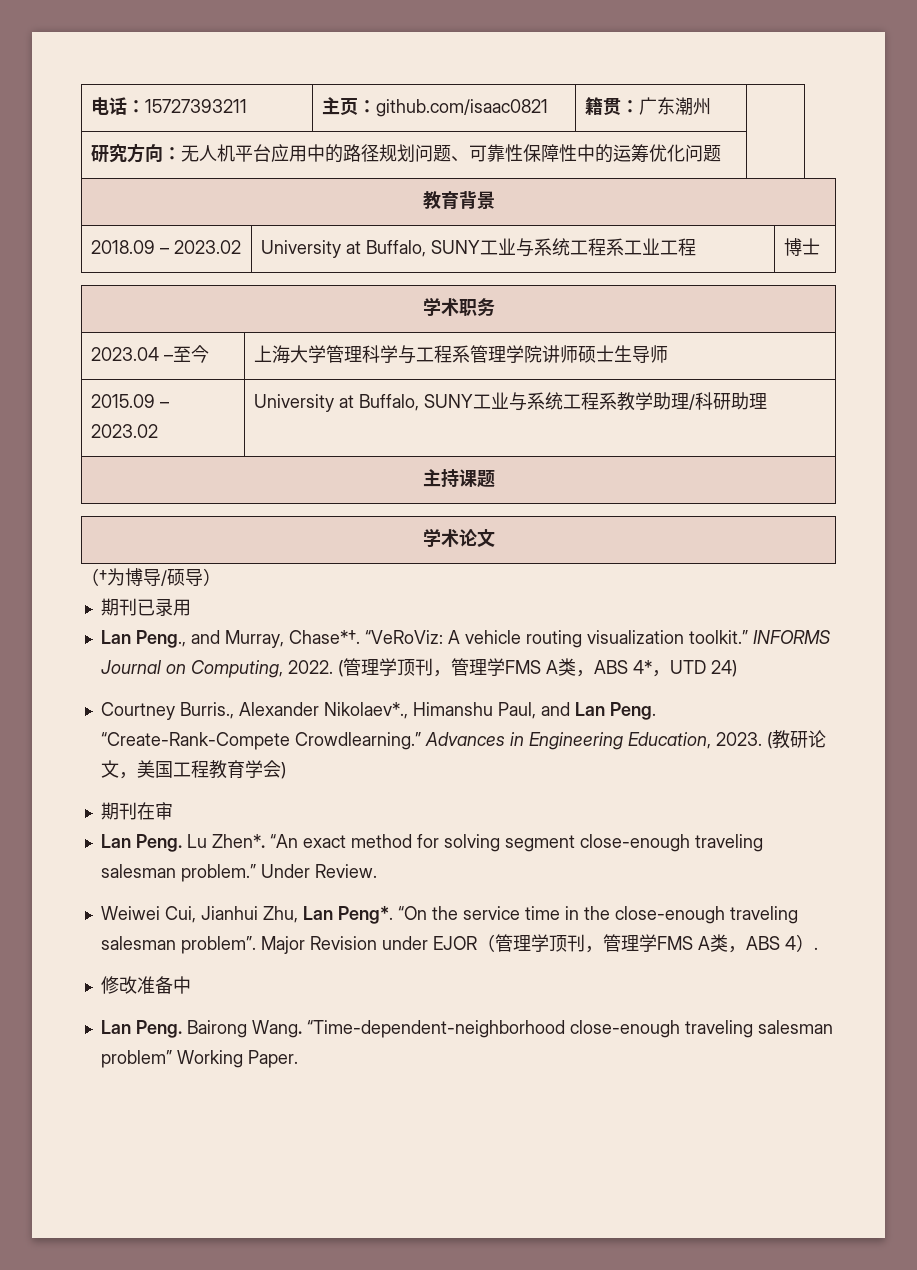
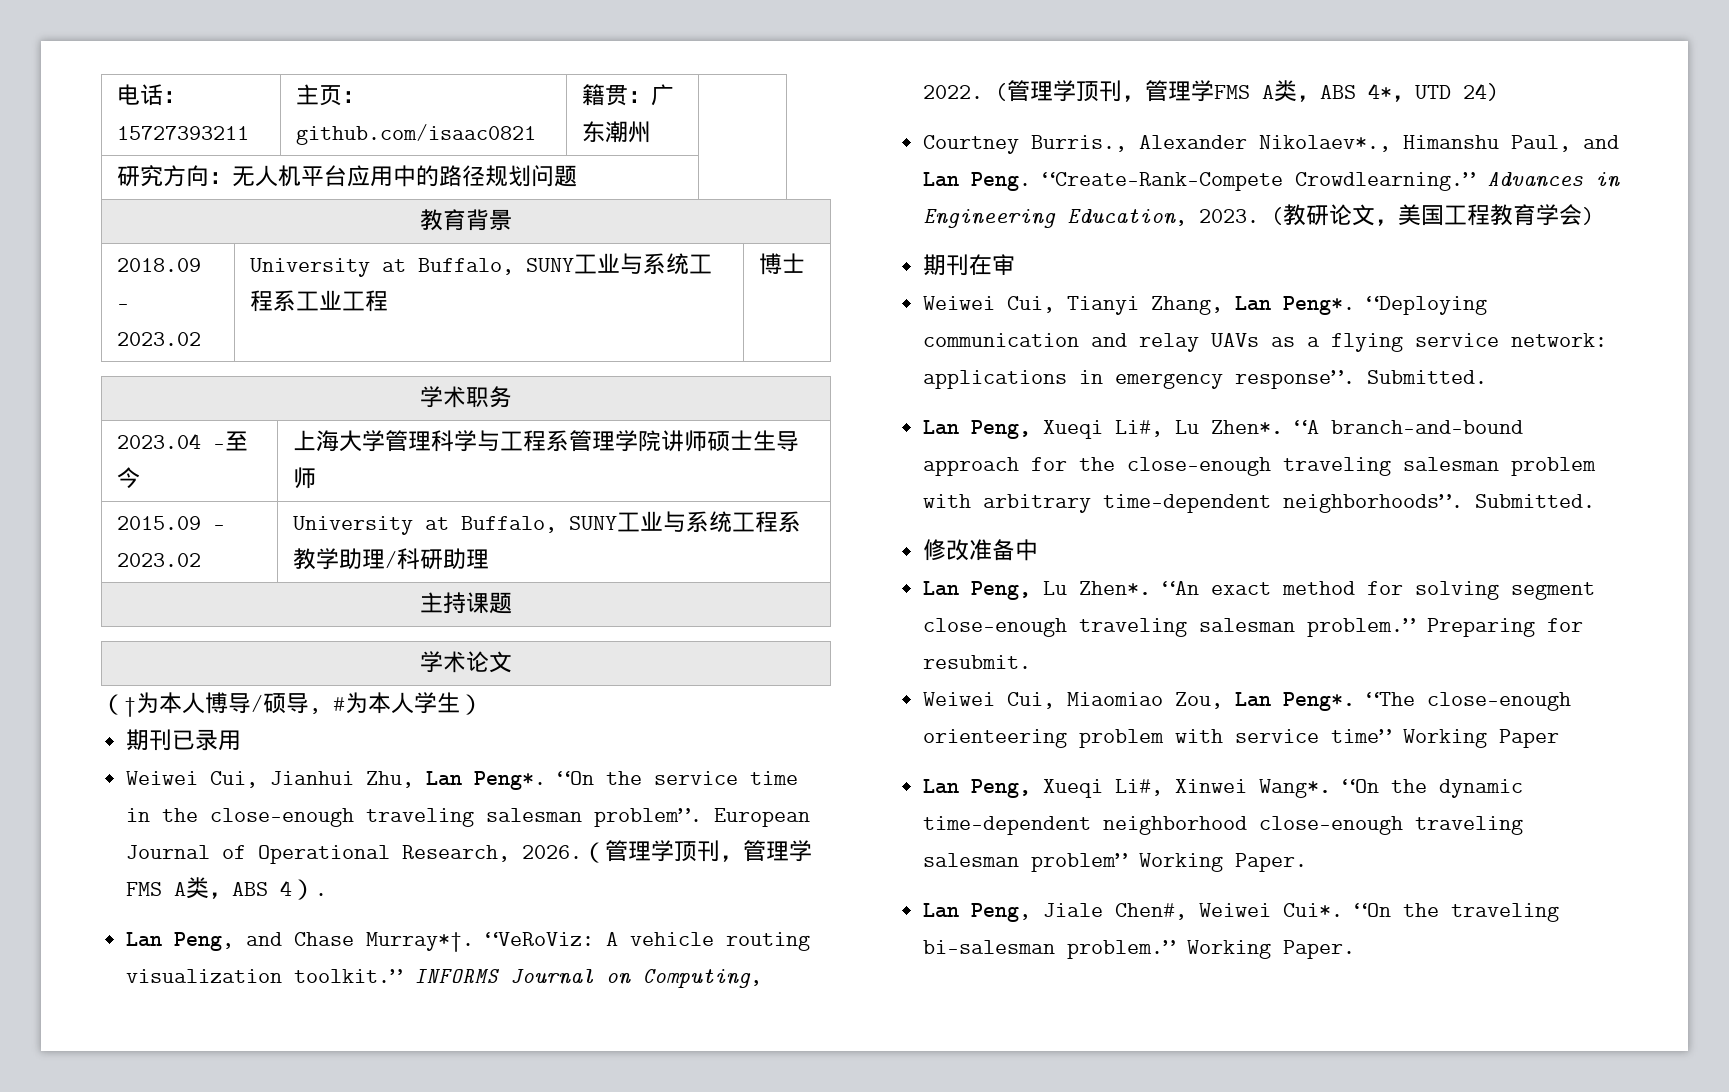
- 研究方向：无人机平台应用中的路径规划问题、可靠性保障性中的运筹优化问题 |
+ 研究方向：无人机平台应用中的路径规划问题 |
- （†为博导/硕导）
+ （†为本人博导/硕导, #为本人学生）
- Lan Peng., and Murray, Chase*†.
+ Weiwei Cui, Jianhui Zhu, Lan Peng*. “On the service time in the close-enough traveling salesman problem”. European Journal of Operational Research, 2026.（管理学顶刊，管理学FMS A类，ABS 4）.
+ Lan Peng, and Chase Murray*†.
- Lan Peng. Lu Zhen*.
+ Weiwei Cui, Tianyi Zhang, Lan Peng*. “Deploying communication and relay UAVs as a flying service network: applications in emergency response”. Submitted.
+ Lan Peng, Xueqi Li#, Lu Zhen*. “A branch-and-bound approach for the close-enough traveling salesman problem with arbitrary time-dependent neighborhoods”. Submitted.
+ 修改准备中
+ Lan Peng, Lu Zhen*.
- Under Review.
- Weiwei Cui, Jianhui Zhu, Lan Peng*. “On the service time in the close-enough traveling salesman problem”. Major Revision under EJOR（管理学顶刊，管理学FMS A类，ABS 4）.
- 修改准备中
- Lan Peng. Bairong Wang. “Time-dependent-neighborhood close-enough traveling salesman problem” Working Paper.
+ Preparing for resubmit.
+ Weiwei Cui, Miaomiao Zou, Lan Peng*. “The close-enough orienteering problem with service time” Working Paper
+ Lan Peng, Xueqi Li#, Xinwei Wang*. “On the dynamic time-dependent neighborhood close-enough traveling salesman problem” Working Paper.
+ Lan Peng, Jiale Chen#, Weiwei Cui*. “On the traveling bi-salesman problem.” Working Paper.

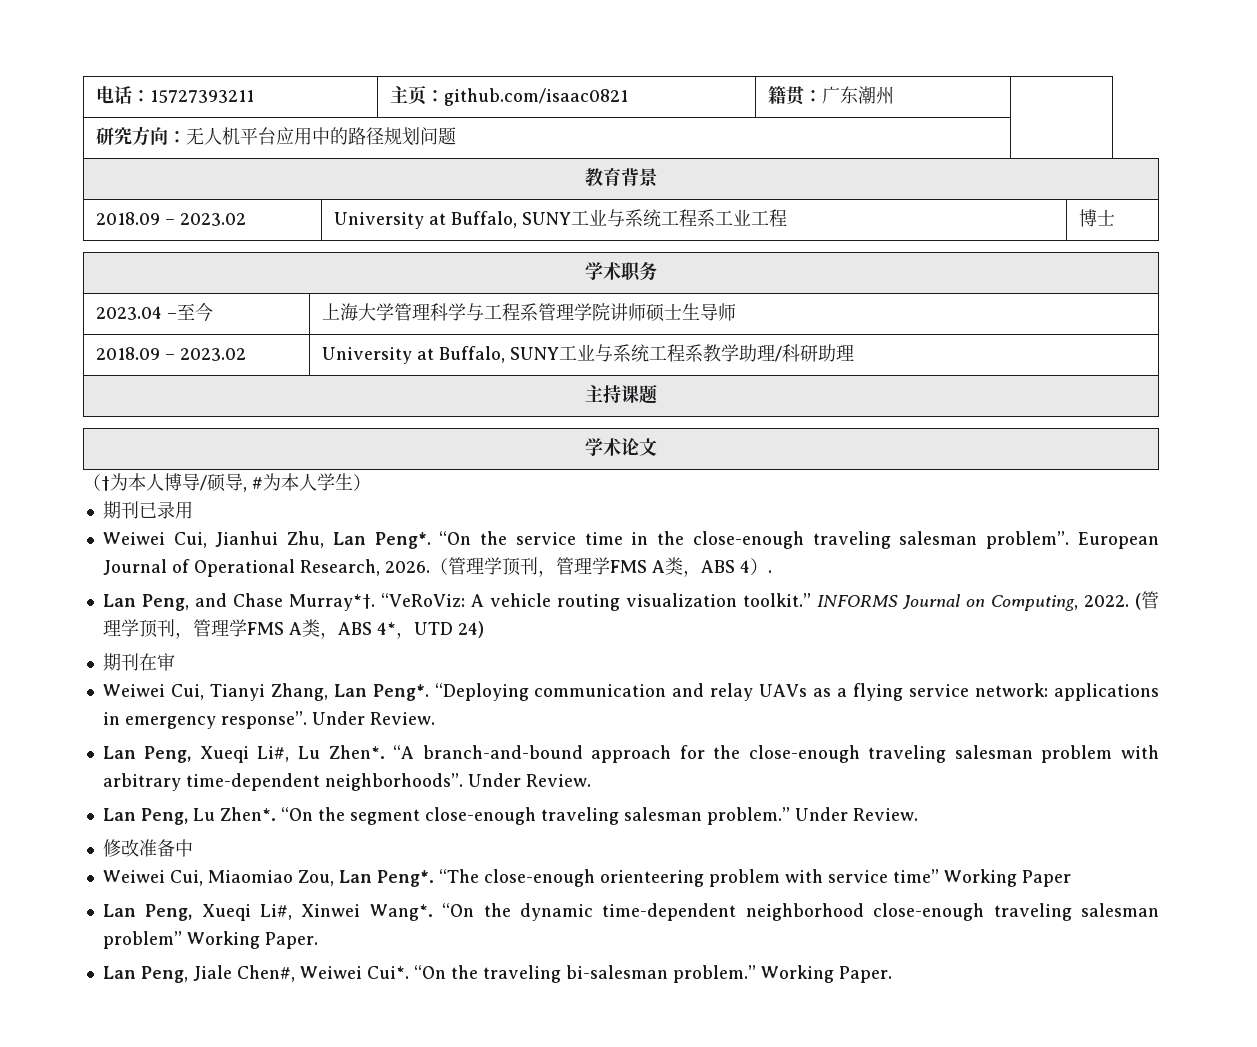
- 2015.09 – 2023.02 | University at Buffalo, SUNY工业与系统工程系教学助理/科研助理
+ 2018.09 – 2023.02 | University at Buffalo, SUNY工业与系统工程系教学助理/科研助理
- Courtney Burris., Alexander Nikolaev*., Himanshu Paul, and Lan Peng. “Create-Rank-Compete Crowdlearning.” Advances in Engineering Education, 2023. (教研论文，美国工程教育学会)
- “Deploying communication and relay UAVs as a flying service network: applications in emergency response”. Submitted.
+ “Deploying communication and relay UAVs as a flying service network: applications in emergency response”. Under Review.
- “A branch-and-bound approach for the close-enough traveling salesman problem with arbitrary time-dependent neighborhoods”. Submitted.
+ “A branch-and-bound approach for the close-enough traveling salesman problem with arbitrary time-dependent neighborhoods”. Under Review.
+ Lan Peng, Lu Zhen*. “On the segment close-enough traveling salesman problem.” Under Review.
  修改准备中
- Lan Peng, Lu Zhen*. “An exact method for solving segment close-enough traveling salesman problem.” Preparing for resubmit.

